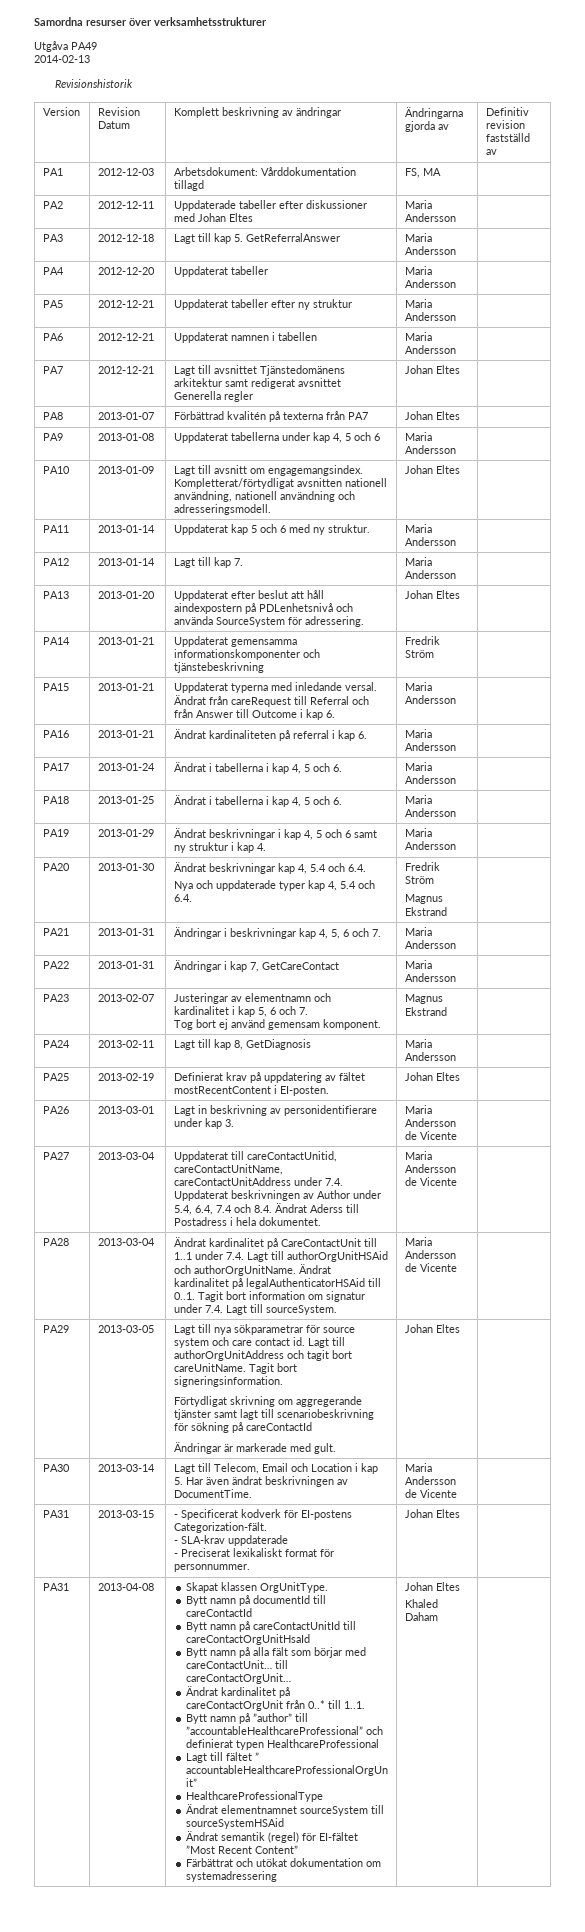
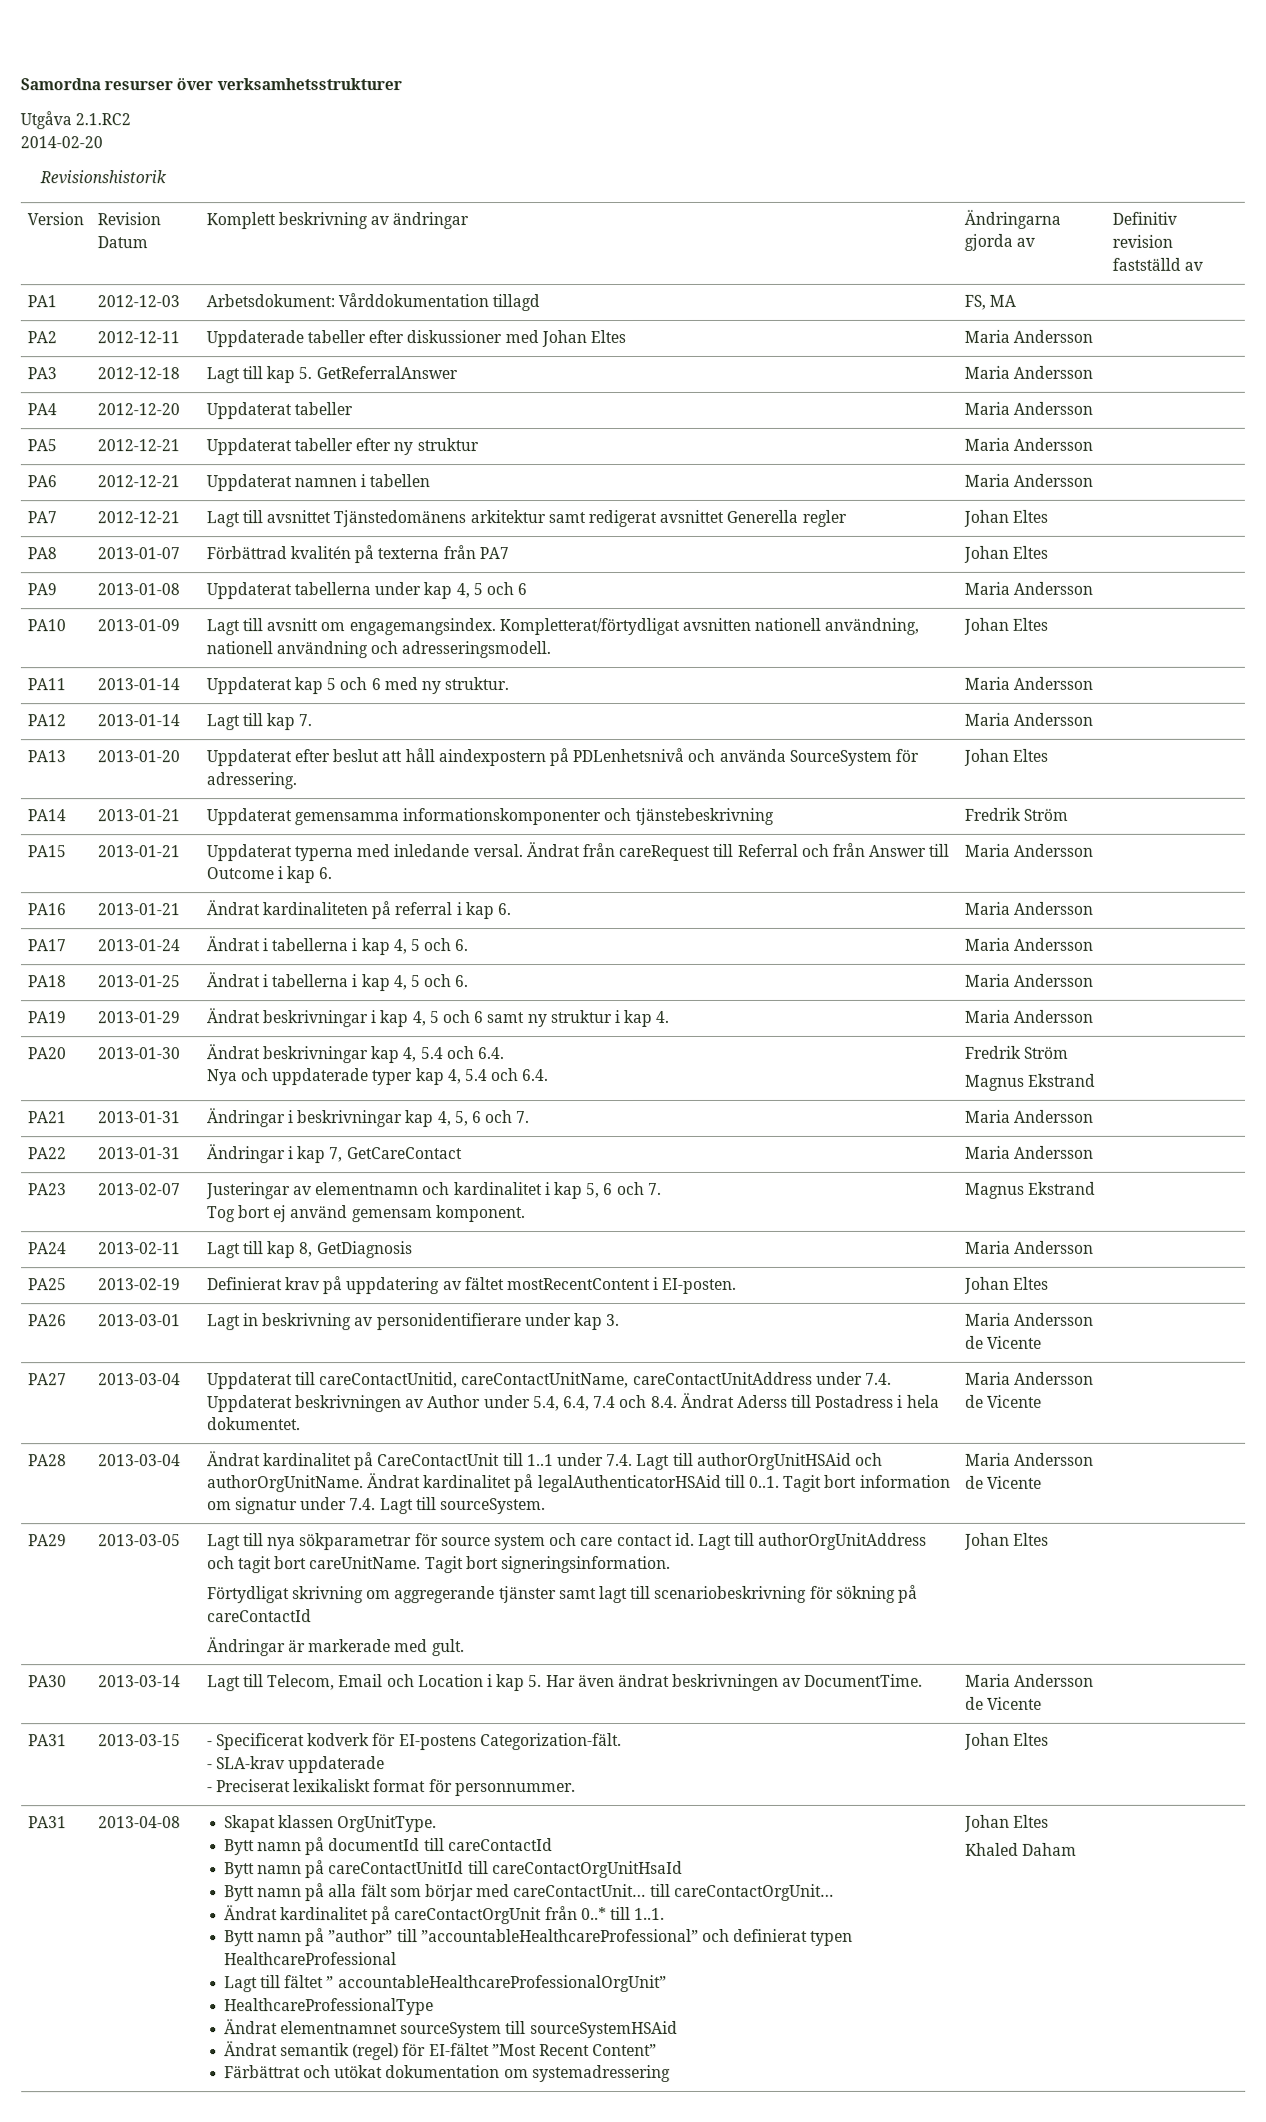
- Utgåva PA49
- 2014-02-13
+ Utgåva 2.1.RC2
+ 2014-02-20

